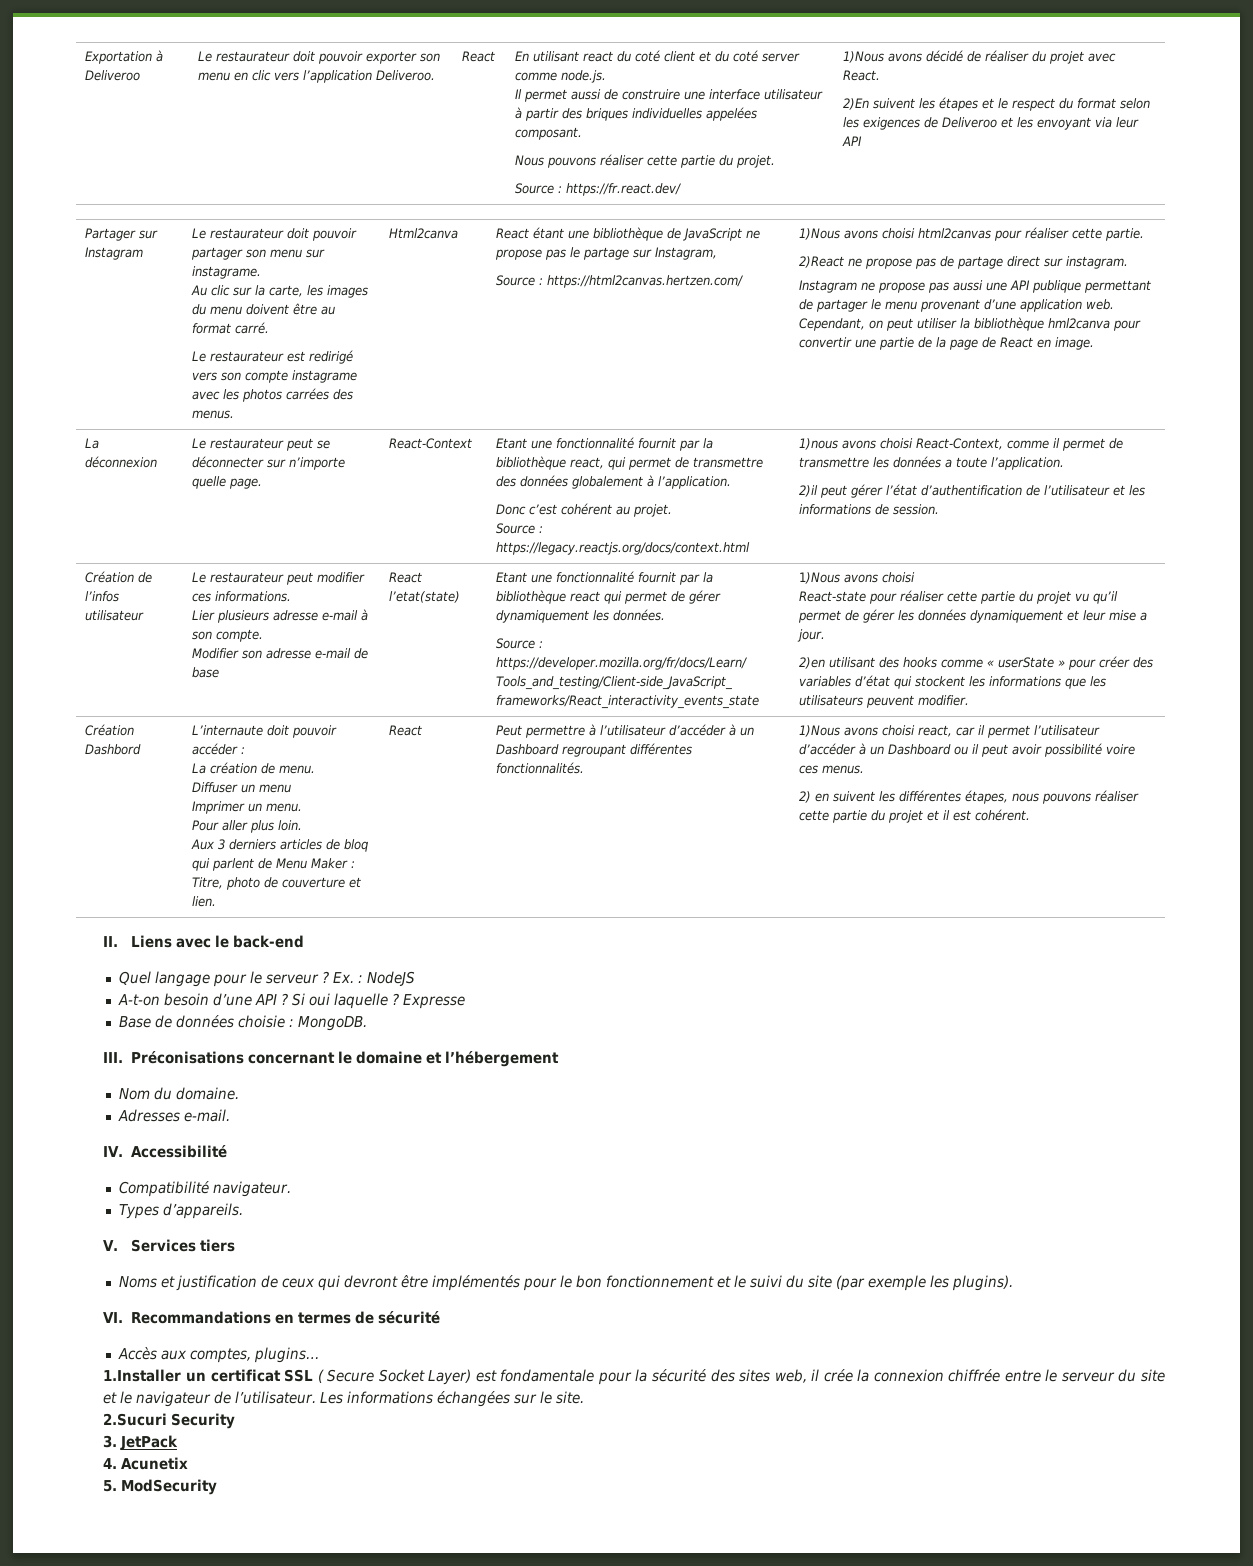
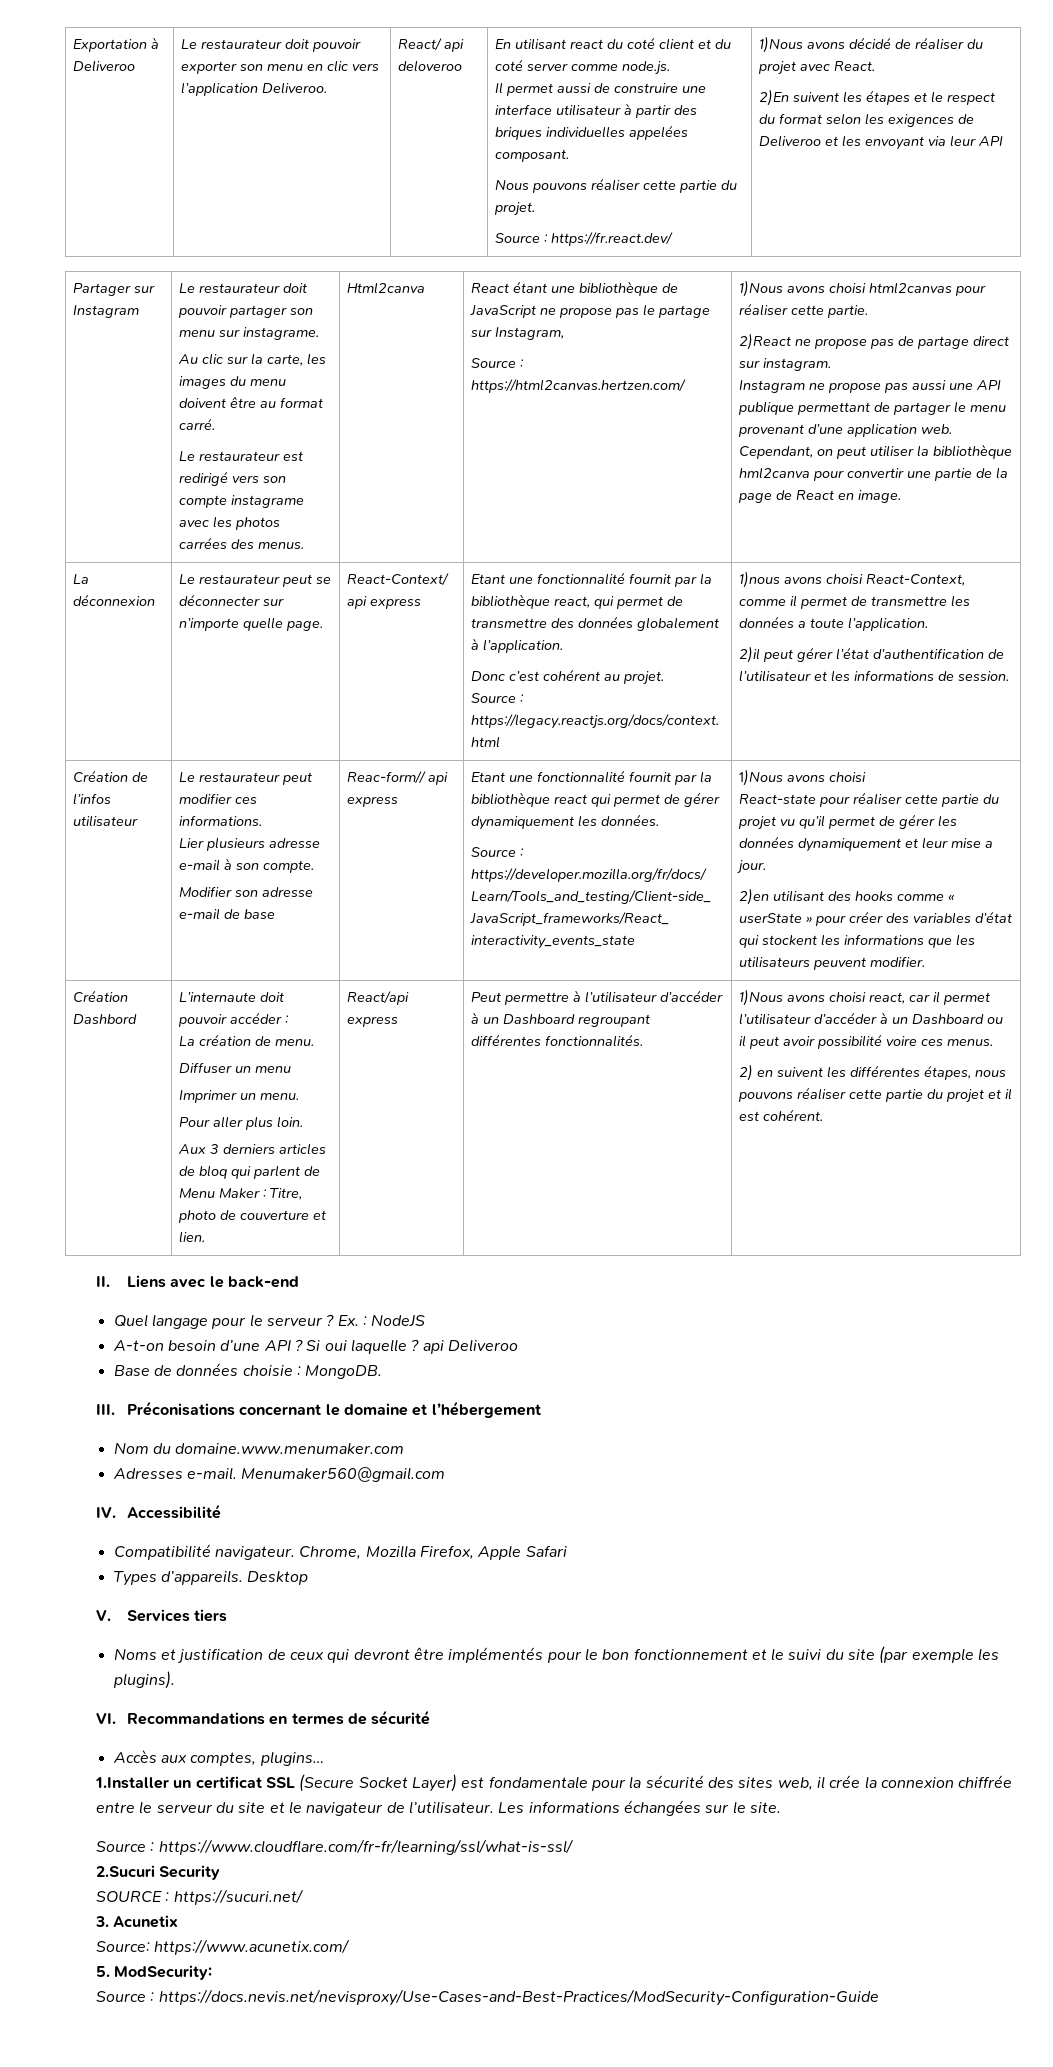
- Le restaurateur doit pouvoir exporter son menu en clic vers l’application Deliveroo. | React
+ Le restaurateur doit pouvoir exporter son menu en clic vers l’application Deliveroo. | React/ api deloveroo
- React-Context
+ React-Context/ api express
- React l’etat(state)
+ Reac-form// api express
- Aux 3 derniers articles de bloq qui parlent de Menu Maker : Titre, photo de couverture et lien. | React
+ Aux 3 derniers articles de bloq qui parlent de Menu Maker : Titre, photo de couverture et lien. | React/api express
- Si oui laquelle ? Expresse
+ Si oui laquelle ? api Deliveroo
- Nom du domaine.
+ Nom du domaine.www.menumaker.com
+ Menumaker560@gmail.com
+ Chrome, Mozilla Firefox, Apple Safari
+ Desktop
- 1.Installer un certificat SSL ( Secure Socket Layer) est fondamentale pour la sécurité des sites web, il crée la connexion chiffrée entre le serveur du site et le navigateur de l’utilisateur.
+ 1.Installer un certificat SSL (Secure Socket Layer) est fondamentale pour la sécurité des sites web, il crée la connexion chiffrée entre le serveur du site et le navigateur de l’utilisateur.
+ Source : https://www.cloudflare.com/fr-fr/learning/ssl/what-is-ssl/
+ SOURCE : https://sucuri.net/
- 3. JetPack
- 4. Acunetix
+ 3. Acunetix
+ Source: https://www.acunetix.com/
- 5. ModSecurity
+ 5. ModSecurity:
+ Source : https://docs.nevis.net/nevisproxy/Use-Cases-and-Best-Practices/ModSecurity-Configuration-Guide

